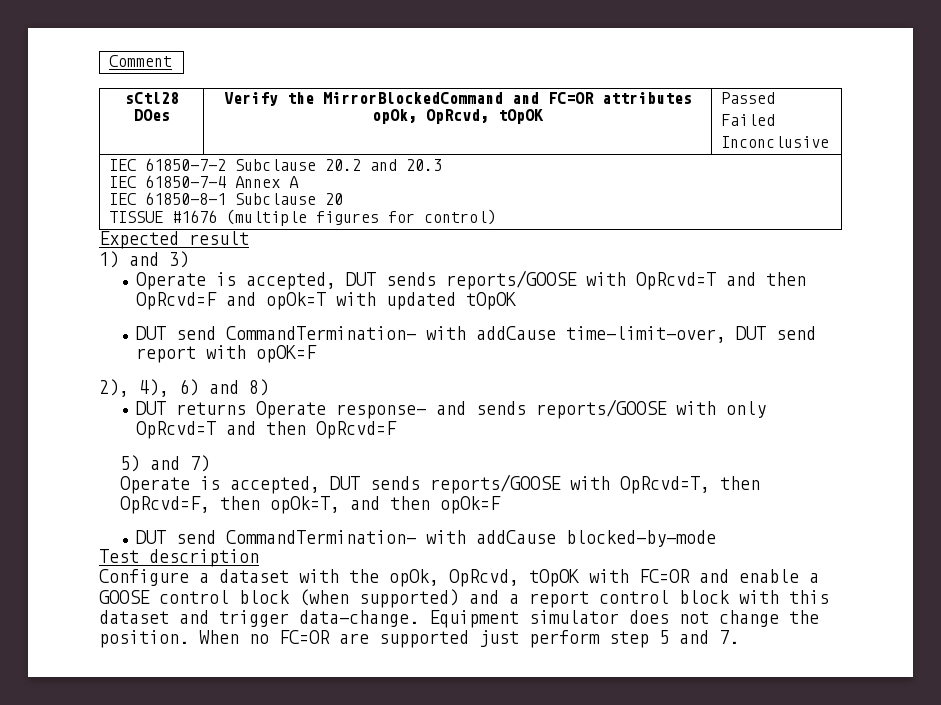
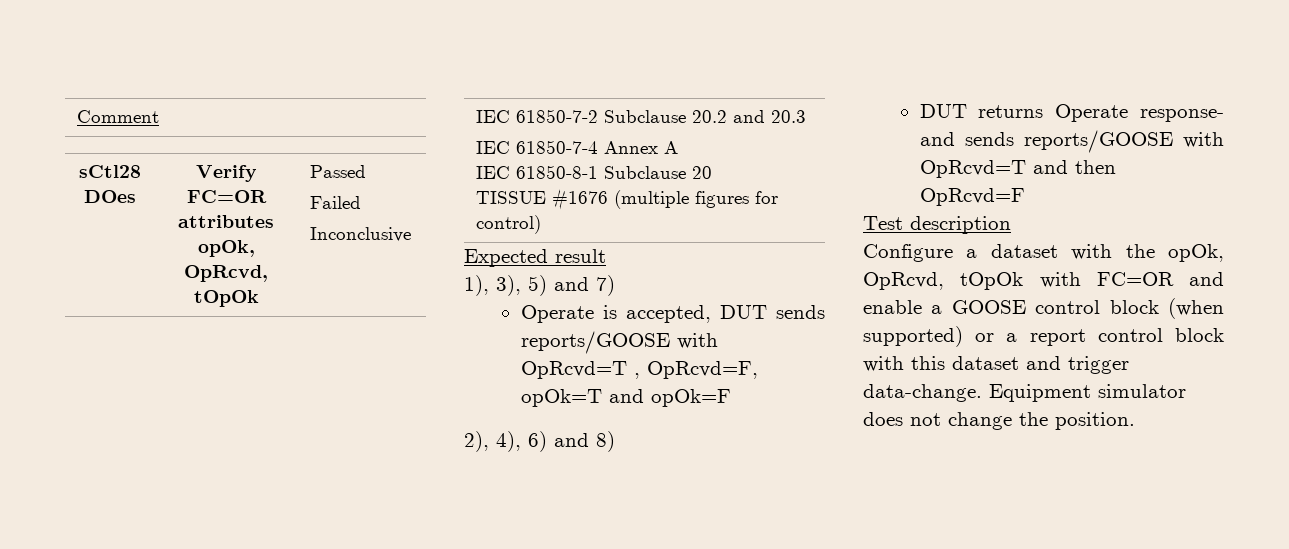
- sCtl28 DOes | Verify the MirrorBlockedCommand and FC=OR attributes opOk, OpRcvd, tOpOK | Passed
+ sCtl28 DOes | Verify FC=OR attributes opOk, OpRcvd, tOpOk | Passed
- 1) and 3)
+ 1), 3), 5) and 7)
- Operate is accepted, DUT sends reports/GOOSE with OpRcvd=T and then OpRcvd=F and opOk=T with updated tOpOK
- DUT send CommandTermination- with addCause time-limit-over, DUT send report with opOK=F
+ Operate is accepted, DUT sends reports/GOOSE with OpRcvd=T , OpRcvd=F, opOk=T and opOk=F
- DUT returns Operate response- and sends reports/GOOSE with only OpRcvd=T and then OpRcvd=F
- 5) and 7)
- Operate is accepted, DUT sends reports/GOOSE with OpRcvd=T, then OpRcvd=F, then opOk=T, and then opOk=F
- DUT send CommandTermination- with addCause blocked-by-mode
+ DUT returns Operate response- and sends reports/GOOSE with OpRcvd=T and then OpRcvd=F
- Configure a dataset with the opOk, OpRcvd, tOpOK with FC=OR and enable a GOOSE control block (when supported) and a report control block with this dataset and trigger data-change.
+ Configure a dataset with the opOk, OpRcvd, tOpOk with FC=OR and enable a GOOSE control block (when supported) or a report control block with this dataset and trigger data-change.
- When no FC=OR are supported just perform step 5 and 7.

